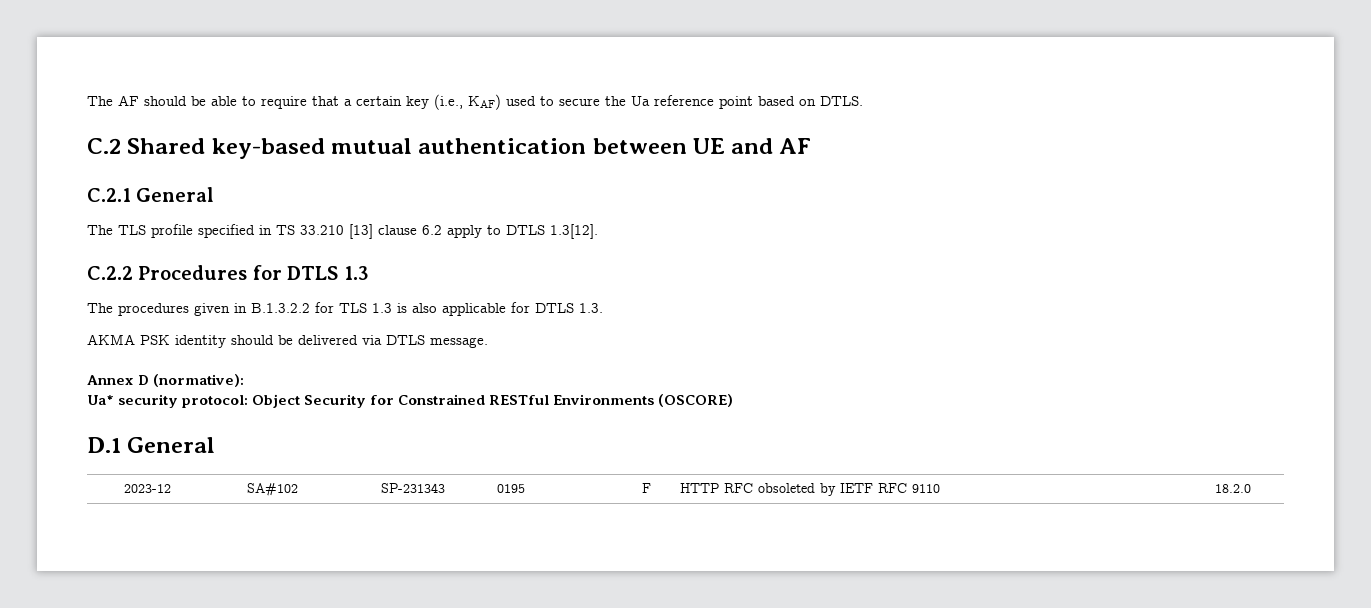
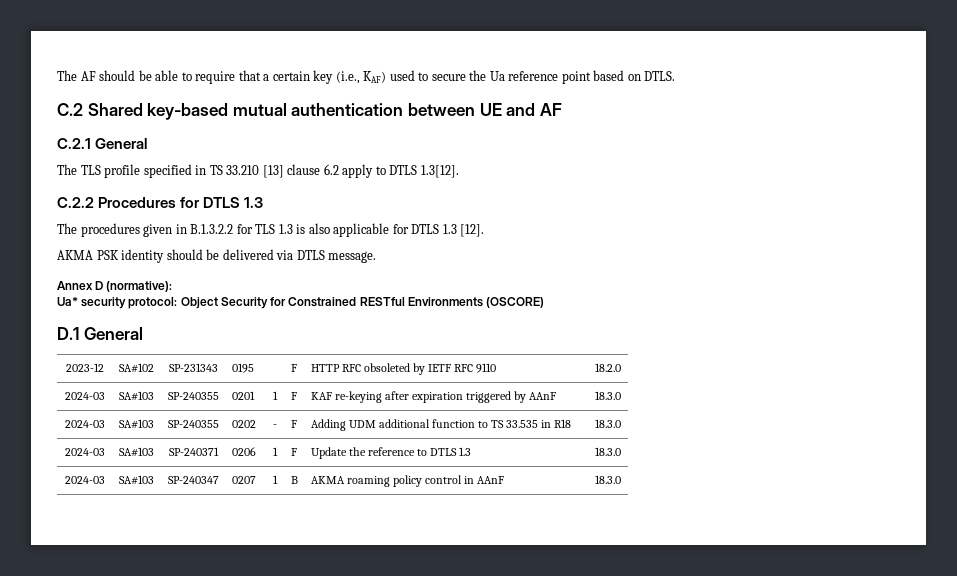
- The procedures given in B.1.3.2.2 for TLS 1.3 is also applicable for DTLS 1.3.
+ The procedures given in B.1.3.2.2 for TLS 1.3 is also applicable for DTLS 1.3 [12].
+ 2024-03 | SA#103 | SP-240355 | 0201 | 1 | F | KAF re-keying after expiration triggered by AAnF | 18.3.0
+ 2024-03 | SA#103 | SP-240355 | 0202 | - | F | Adding UDM additional function to TS 33.535 in R18 | 18.3.0
+ 2024-03 | SA#103 | SP-240371 | 0206 | 1 | F | Update the reference to DTLS 1.3 | 18.3.0
+ 2024-03 | SA#103 | SP-240347 | 0207 | 1 | B | AKMA roaming policy control in AAnF | 18.3.0

